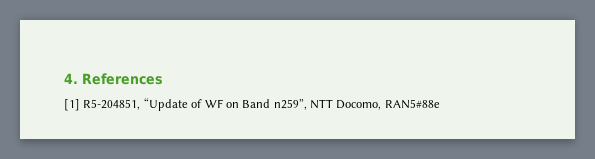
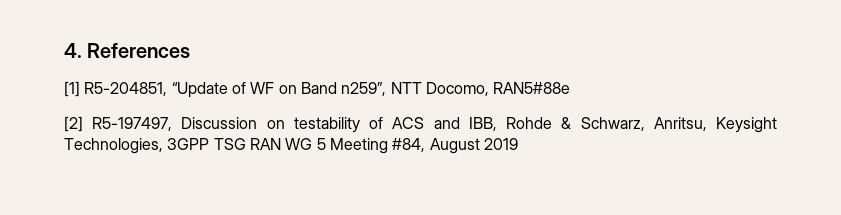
+ [2] R5-197497, Discussion on testability of ACS and IBB, Rohde & Schwarz, Anritsu, Keysight Technologies, 3GPP TSG RAN WG 5 Meeting #84, August 2019

